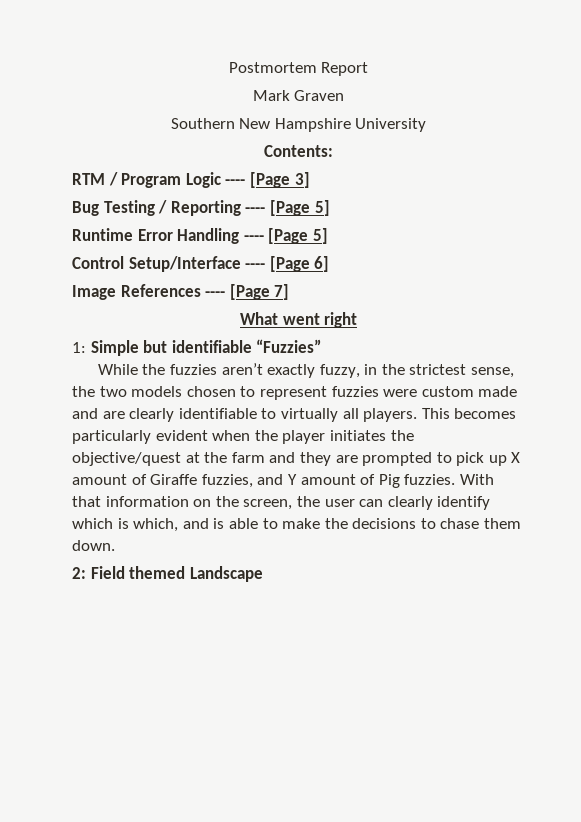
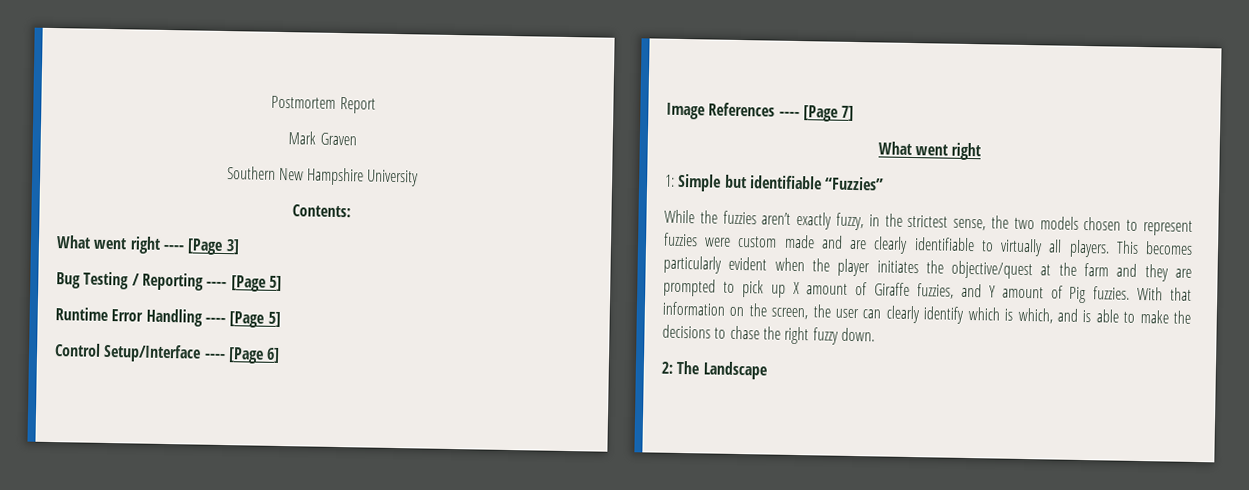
- RTM / Program Logic ---- [Page 3]
+ What went right ---- [Page 3]
- With that information on the screen, the user can clearly identify which is which, and is able to make the decisions to chase them down.
+ With that information on the screen, the user can clearly identify which is which, and is able to make the decisions to chase the right fuzzy down.
- 2: Field themed Landscape
+ 2: The Landscape

